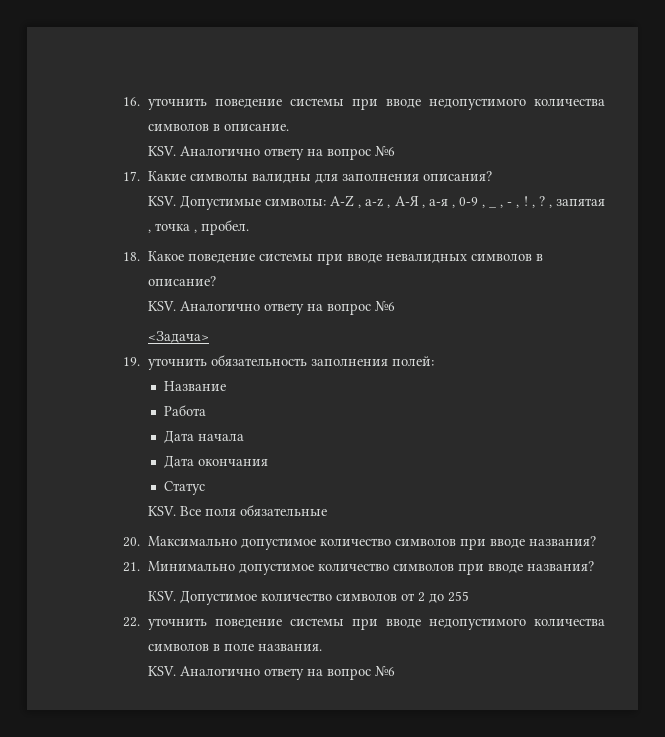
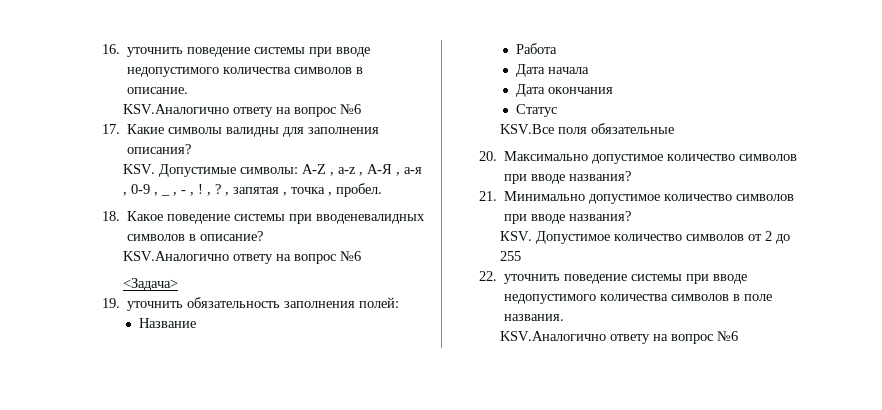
  16. уточнить поведение системы при вводе недопустимого количества символов в описание.
- KSV. Аналогично ответу на вопрос №6
+ KSV.Аналогично ответу на вопрос №6
- 18. Какое поведение системы при вводе невалидных символов в описание?
- KSV. Аналогично ответу на вопрос №6
+ 18. Какое поведение системы при вводеневалидных символов в описание?
+ KSV.Аналогично ответу на вопрос №6
- KSV. Все поля обязательные
+ KSV.Все поля обязательные
  22. уточнить поведение системы при вводе недопустимого количества символов в поле названия.
- KSV. Аналогично ответу на вопрос №6
+ KSV.Аналогично ответу на вопрос №6

